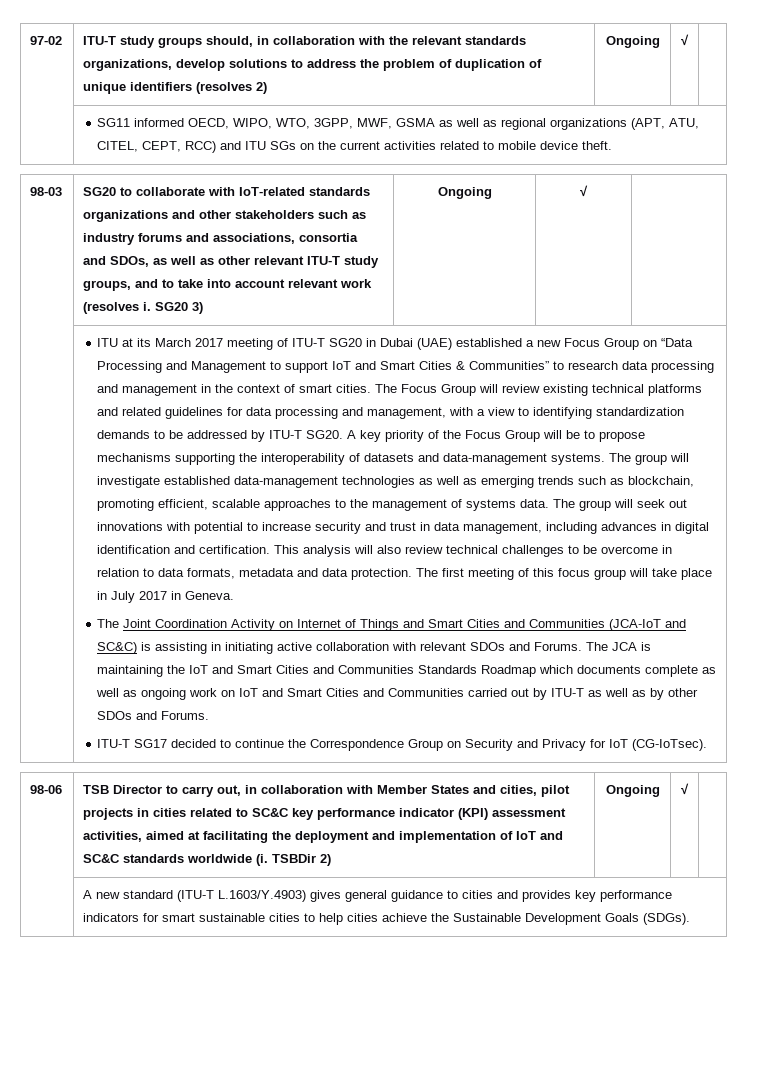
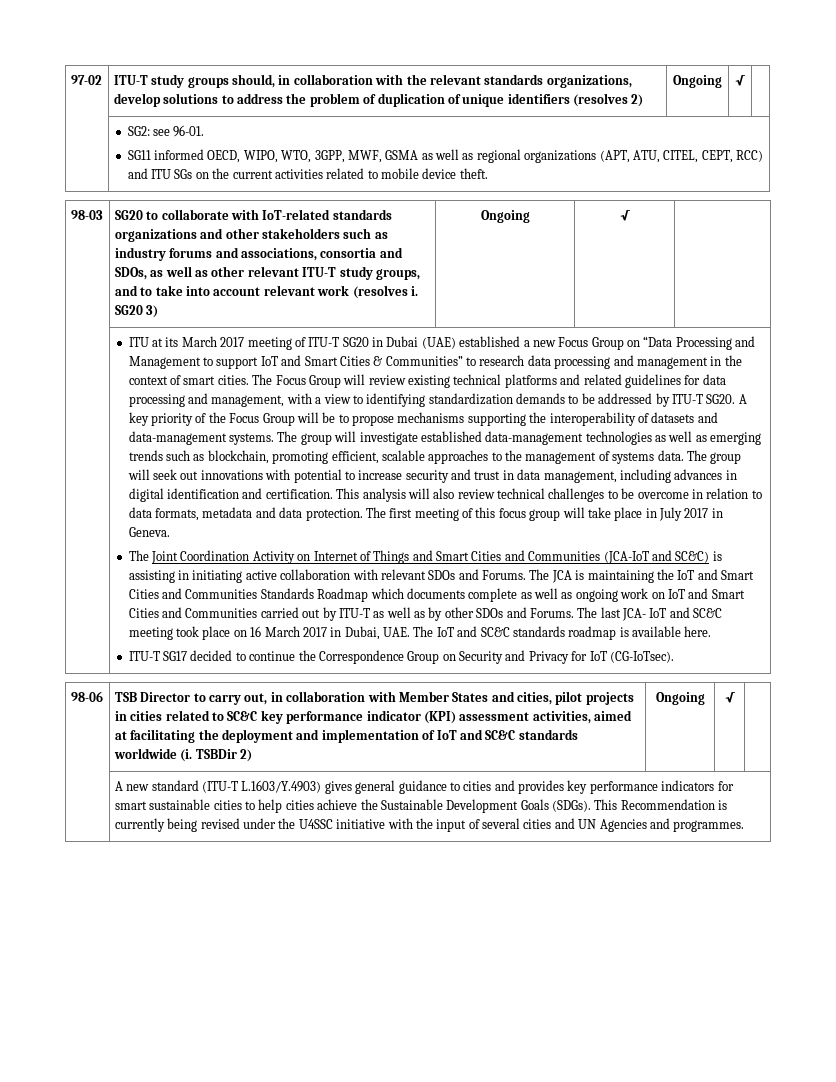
- | SG11 informed OECD, WIPO, WTO, 3GPP, MWF, GSMA as well as regional organizations (APT, ATU, CITEL, CEPT, RCC) and ITU SGs on the current activities related to mobile device theft.
+ | SG2: see 96-01.
+ SG11 informed OECD, WIPO, WTO, 3GPP, MWF, GSMA as well as regional organizations (APT, ATU, CITEL, CEPT, RCC) and ITU SGs on the current activities related to mobile device theft.
+ The last JCA- IoT and SC&C meeting took place on 16 March 2017 in Dubai, UAE. The IoT and SC&C standards roadmap is available here.
+ This Recommendation is currently being revised under the U4SSC initiative with the input of several cities and UN Agencies and programmes.

